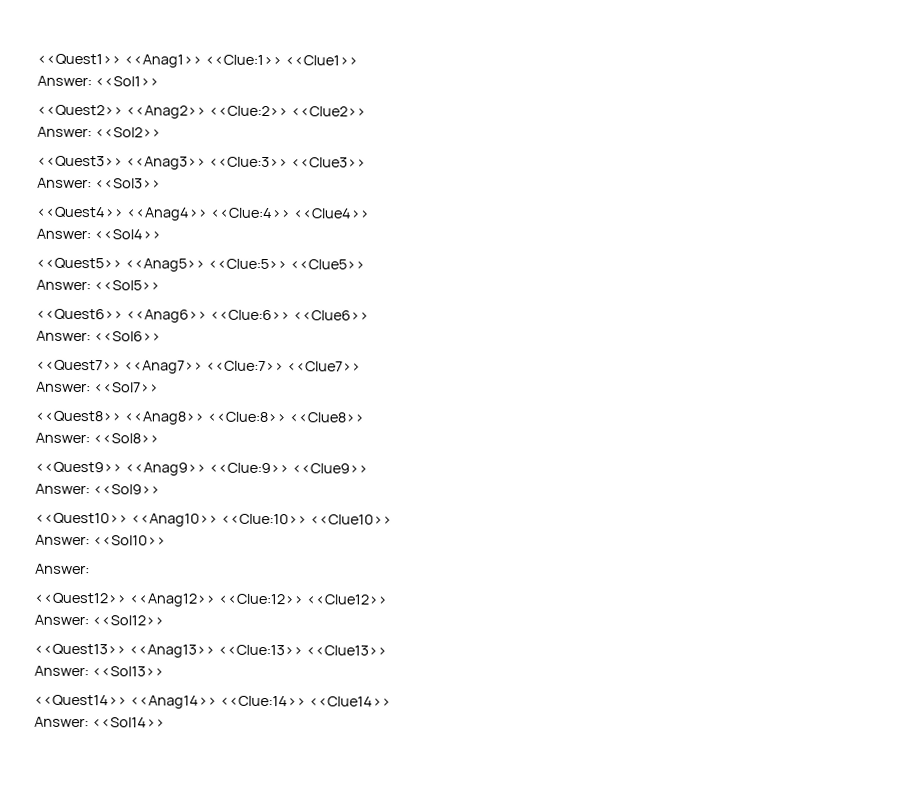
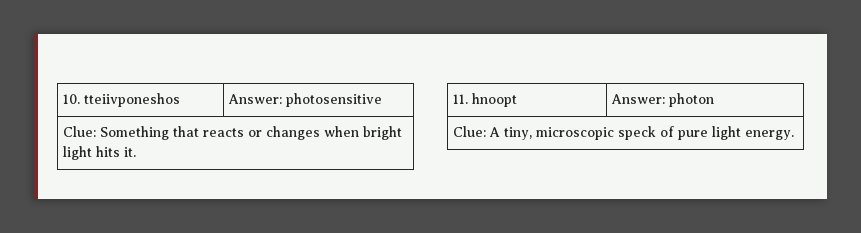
- <<Quest1>> <<Anag1>> <<Clue:1>> <<Clue1>>
- Answer: <<Sol1>>
- <<Quest2>> <<Anag2>> <<Clue:2>> <<Clue2>>
- Answer: <<Sol2>>
- <<Quest3>> <<Anag3>> <<Clue:3>> <<Clue3>>
- Answer: <<Sol3>>
- <<Quest4>> <<Anag4>> <<Clue:4>> <<Clue4>>
- Answer: <<Sol4>>
- <<Quest5>> <<Anag5>> <<Clue:5>> <<Clue5>>
- Answer: <<Sol5>>
- <<Quest6>> <<Anag6>> <<Clue:6>> <<Clue6>>
- Answer: <<Sol6>>
- <<Quest7>> <<Anag7>> <<Clue:7>> <<Clue7>>
- Answer: <<Sol7>>
- <<Quest8>> <<Anag8>> <<Clue:8>> <<Clue8>>
- Answer: <<Sol8>>
- <<Quest9>> <<Anag9>> <<Clue:9>> <<Clue9>>
- Answer: <<Sol9>>
- <<Quest10>> <<Anag10>> <<Clue:10>> <<Clue10>>
- Answer: <<Sol10>>
- Answer:
- <<Quest12>> <<Anag12>> <<Clue:12>> <<Clue12>>
- Answer: <<Sol12>>
- <<Quest13>> <<Anag13>> <<Clue:13>> <<Clue13>>
- Answer: <<Sol13>>
- <<Quest14>> <<Anag14>> <<Clue:14>> <<Clue14>>
- Answer: <<Sol14>>
+ 10. tteiivponeshos | Answer: photosensitive
+ Clue: Something that reacts or changes when bright light hits it.
+ 11. hnoopt | Answer: photon
+ Clue: A tiny, microscopic speck of pure light energy.

